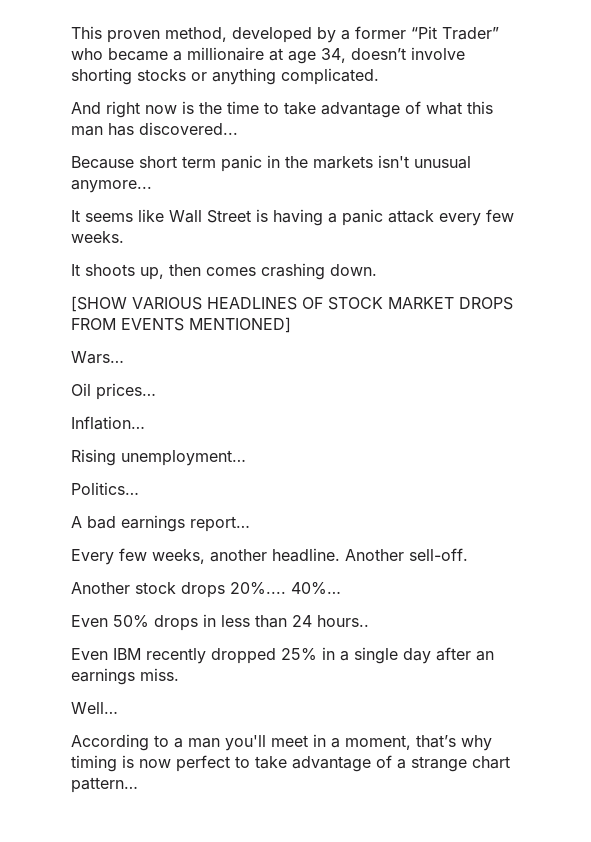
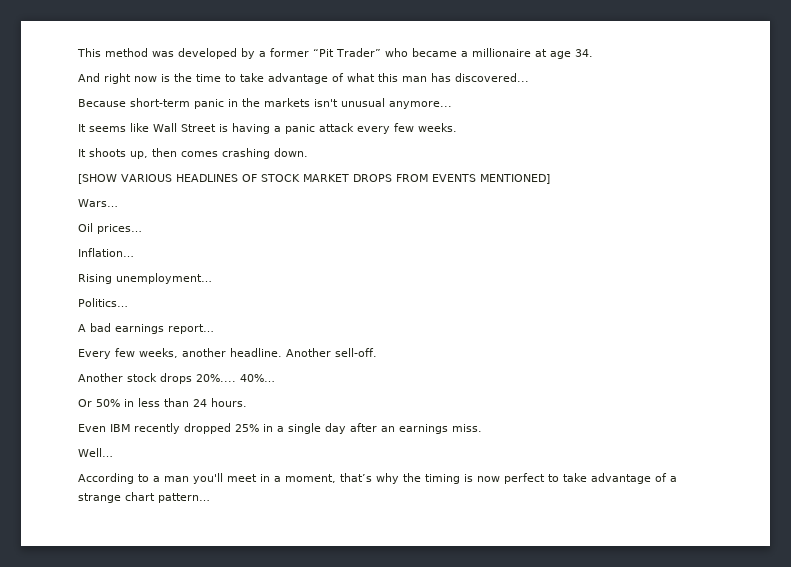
- This proven method, developed by a former “Pit Trader” who became a millionaire at age 34, doesn’t involve shorting stocks or anything complicated.
+ This method was developed by a former “Pit Trader” who became a millionaire at age 34.
- Because short term panic in the markets isn't unusual anymore...
+ Because short-term panic in the markets isn't unusual anymore...
- Even 50% drops in less than 24 hours..
+ Or 50% in less than 24 hours.
- According to a man you'll meet in a moment, that’s why timing is now perfect to take advantage of a strange chart pattern…
+ According to a man you'll meet in a moment, that’s why the timing is now perfect to take advantage of a strange chart pattern…

